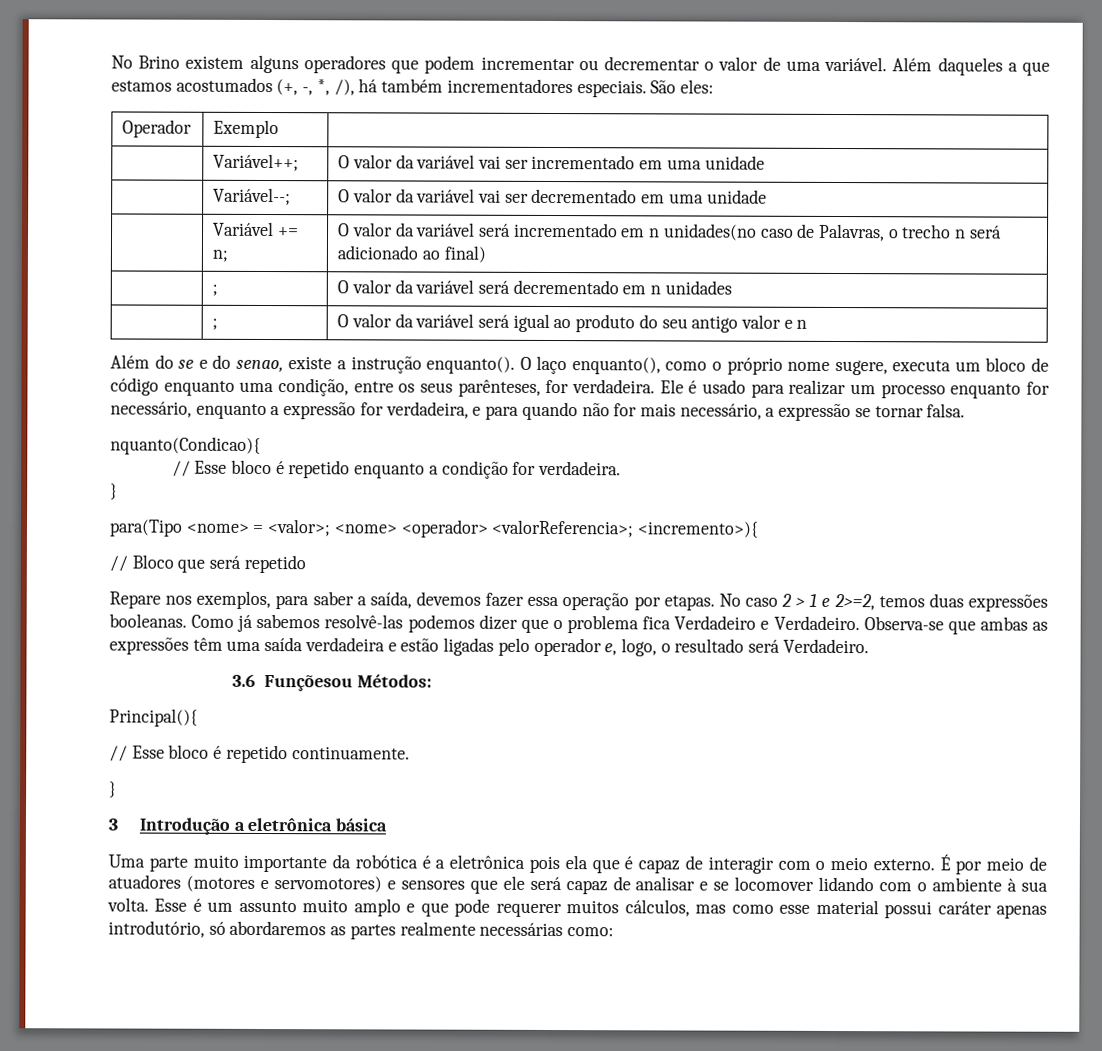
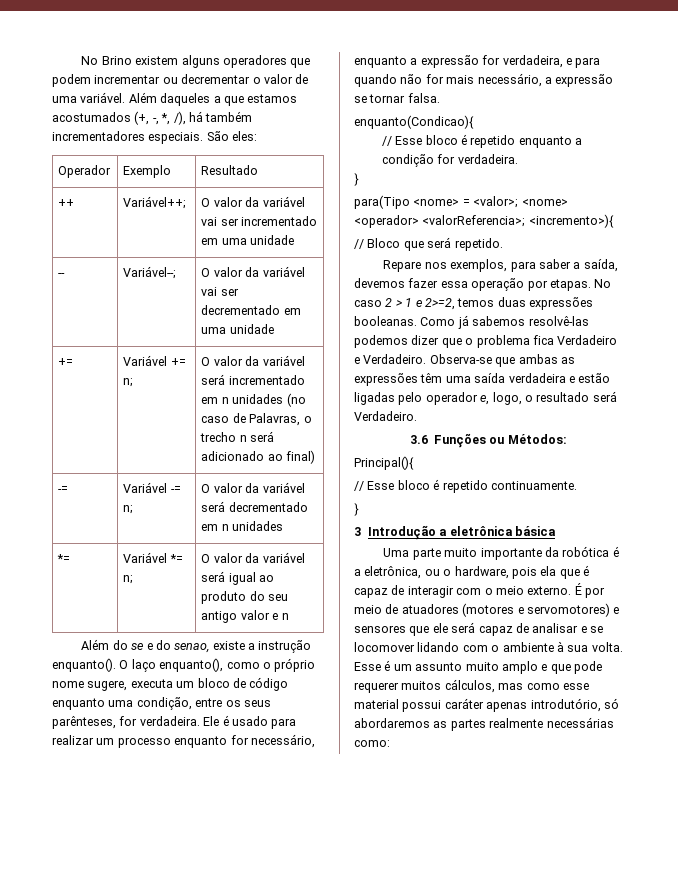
- Operador | Exemplo |
- | Variável++; | O valor da variável vai ser incrementado em uma unidade
+ Operador | Exemplo | Resultado
+ ++ | Variável++; | O valor da variável vai ser incrementado em uma unidade
- | Variável--; | O valor da variável vai ser decrementado em uma unidade
+ -- | Variável--; | O valor da variável vai ser decrementado em uma unidade
- | Variável += n; | O valor da variável será incrementado em n unidades(no caso de Palavras, o trecho n será adicionado ao final)
+ += | Variável += n; | O valor da variável será incrementado em n unidades (no caso de Palavras, o trecho n será adicionado ao final)
- | ; | O valor da variável será decrementado em n unidades
+ -= | Variável -= n; | O valor da variável será decrementado em n unidades
- | ; | O valor da variável será igual ao produto do seu antigo valor e n
+ *= | Variável *= n; | O valor da variável será igual ao produto do seu antigo valor e n
- nquanto(Condicao){
+ enquanto(Condicao){
- // Bloco que será repetido
+ // Bloco que será repetido.
- 3.6 Funçõesou Métodos:
+ 3.6 Funções ou Métodos:
- Uma parte muito importante da robótica é a eletrônica pois ela que é capaz de interagir com o meio externo.
+ Uma parte muito importante da robótica é a eletrônica, ou o hardware, pois ela que é capaz de interagir com o meio externo.

